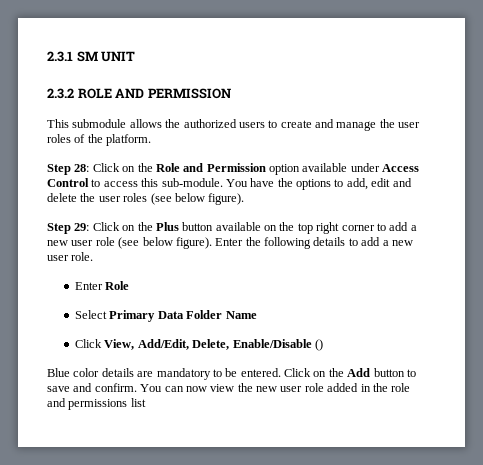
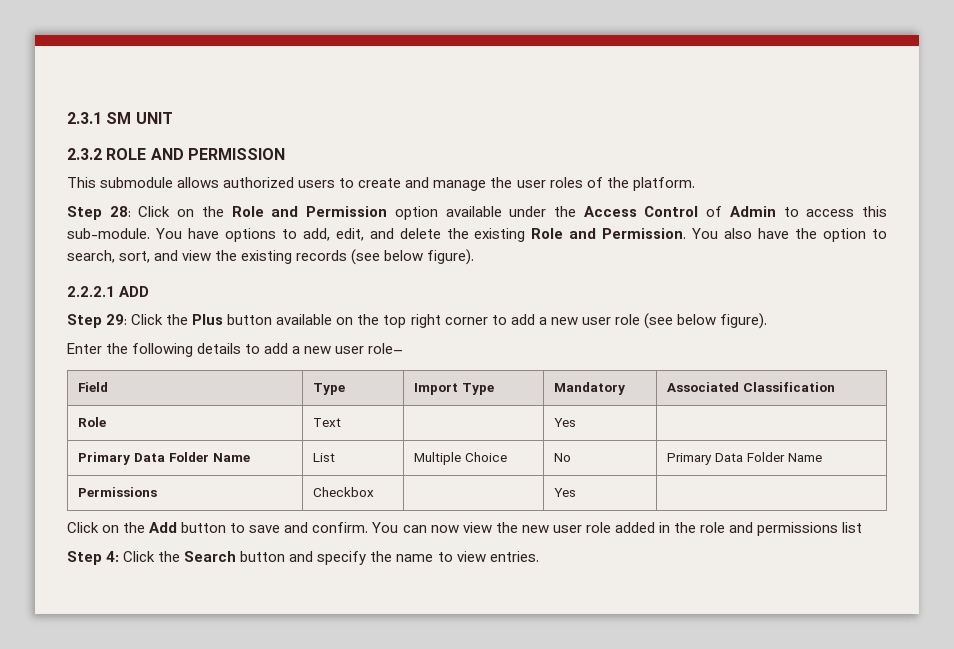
- This submodule allows the authorized users to create and manage the user roles of the platform.
+ This submodule allows authorized users to create and manage the user roles of the platform.
- Step 28: Click on the Role and Permission option available under Access Control to access this sub-module.
+ Step 28: Click on the Role and Permission option available under the Access Control of Admin to access this sub-module.
- You have the options to add, edit and delete the user roles (see below figure).
+ You have options to add, edit, and delete the existing Role and Permission. You also have the option to search, sort, and view the existing records (see below figure).
+ 2.2.2.1 ADD
- Step 29: Click on the Plus button available on the top right corner to add a new user role (see below figure). Enter the following details to add a new user role.
- Enter Role
- Select Primary Data Folder Name
- Click View, Add/Edit, Delete, Enable/Disable ()
- Blue color details are mandatory to be entered. Click on the Add button to save and confirm.
+ Step 29: Click the Plus button available on the top right corner to add a new user role (see below figure).
+ Enter the following details to add a new user role–
+ Field | Type | Import Type | Mandatory | Associated Classification
+ Role | Text | | Yes |
+ Primary Data Folder Name | List | Multiple Choice | No | Primary Data Folder Name
+ Permissions | Checkbox | | Yes |
+ Click on the Add button to save and confirm.
+ Step 4: Click the Search button and specify the name to view entries.

